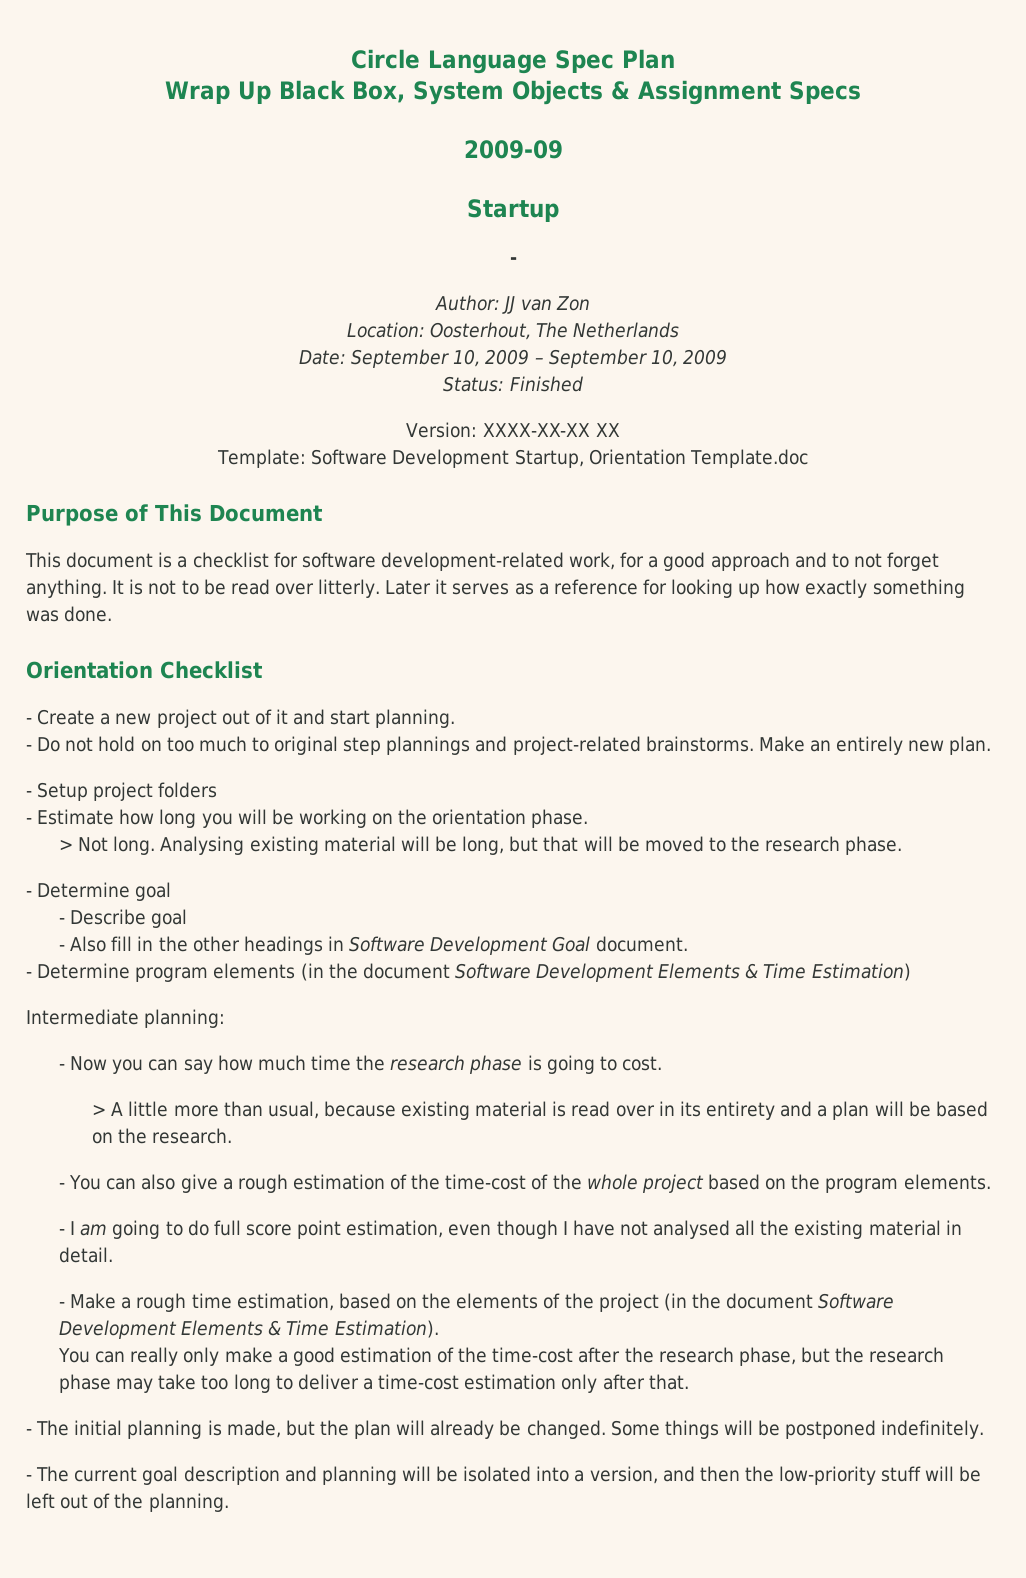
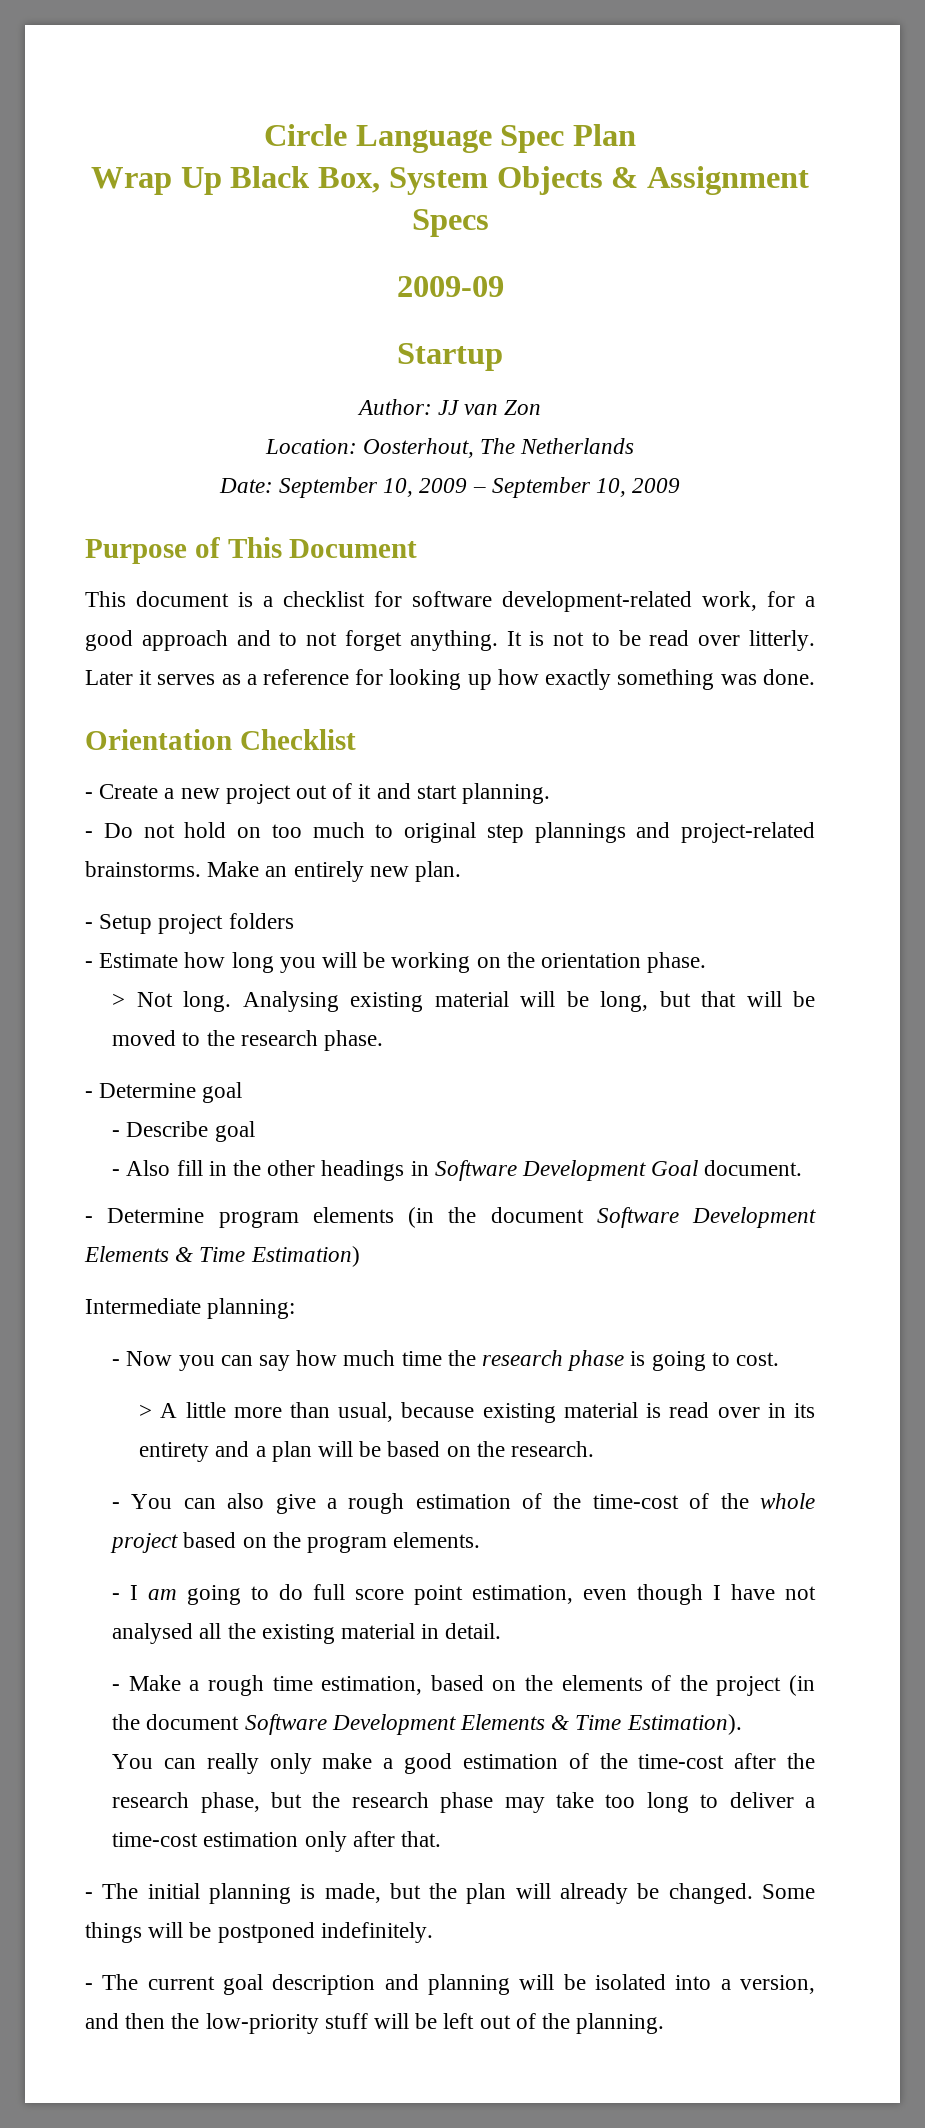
  Startup
- -
- Status: Finished
- Version: XXXX-XX-XX XX
- Template: Software Development Startup, Orientation Template.doc

